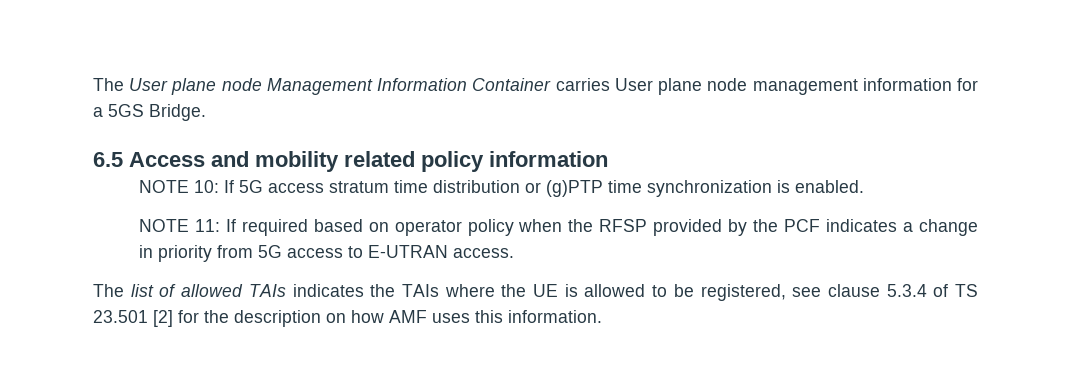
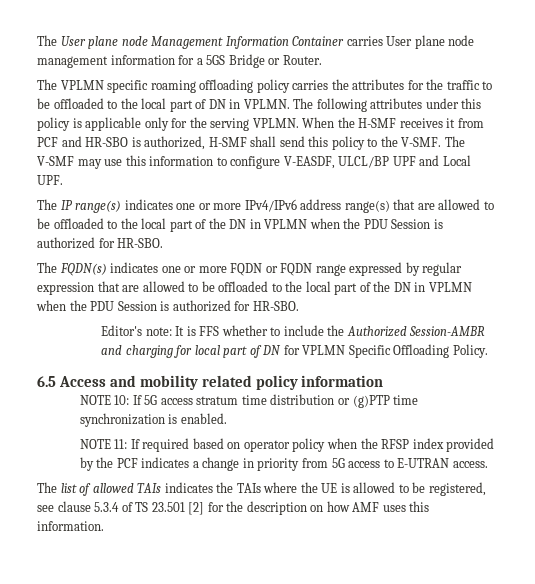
- The User plane node Management Information Container carries User plane node management information for a 5GS Bridge.
+ The User plane node Management Information Container carries User plane node management information for a 5GS Bridge or Router.
+ The VPLMN specific roaming offloading policy carries the attributes for the traffic to be offloaded to the local part of DN in VPLMN. The following attributes under this policy is applicable only for the serving VPLMN. When the H-SMF receives it from PCF and HR-SBO is authorized, H-SMF shall send this policy to the V-SMF. The V-SMF may use this information to configure V-EASDF, ULCL/BP UPF and Local UPF.
+ The IP range(s) indicates one or more IPv4/IPv6 address range(s) that are allowed to be offloaded to the local part of the DN in VPLMN when the PDU Session is authorized for HR-SBO.
+ The FQDN(s) indicates one or more FQDN or FQDN range expressed by regular expression that are allowed to be offloaded to the local part of the DN in VPLMN when the PDU Session is authorized for HR-SBO.
+ Editor's note: It is FFS whether to include the Authorized Session-AMBR and charging for local part of DN for VPLMN Specific Offloading Policy.
- NOTE 11: If required based on operator policy when the RFSP provided by the PCF indicates a change in priority from 5G access to E-UTRAN access.
+ NOTE 11: If required based on operator policy when the RFSP index provided by the PCF indicates a change in priority from 5G access to E-UTRAN access.

